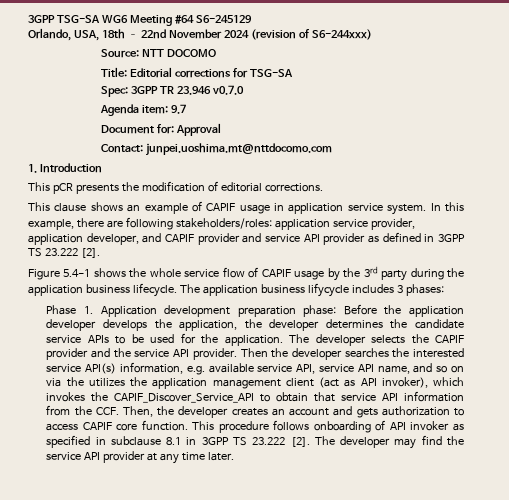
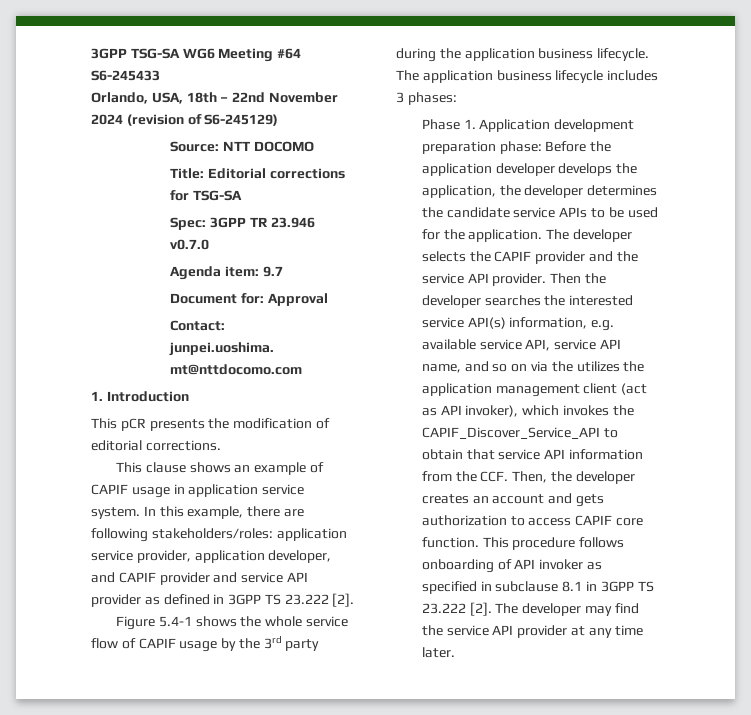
- 3GPP TSG-SA WG6 Meeting #64 S6-245129
+ 3GPP TSG-SA WG6 Meeting #64 S6-245433
- Orlando, USA, 18th – 22nd November 2024 (revision of S6-244xxx)
+ Orlando, USA, 18th – 22nd November 2024 (revision of S6-245129)
- The application business lifycycle includes 3 phases:
+ The application business lifecycle includes 3 phases:

